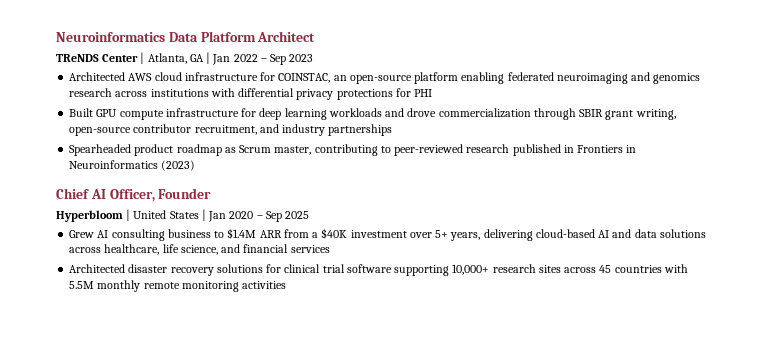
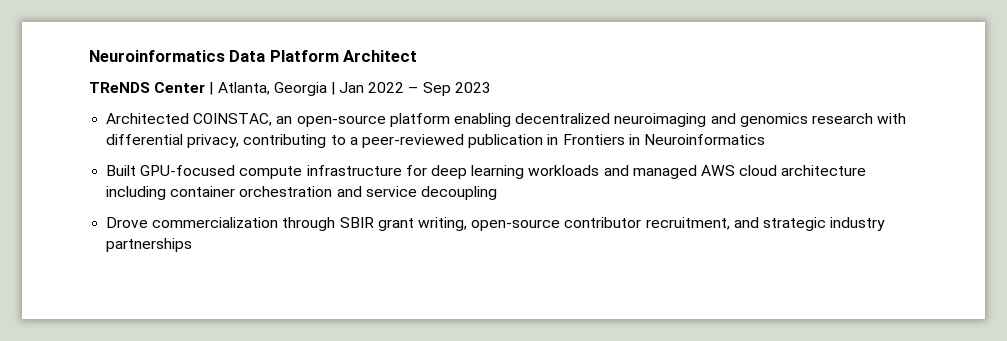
- TReNDS Center | Atlanta, GA | Jan 2022 – Sep 2023
+ TReNDS Center | Atlanta, Georgia | Jan 2022 – Sep 2023
- Architected AWS cloud infrastructure for COINSTAC, an open-source platform enabling federated neuroimaging and genomics research across institutions with differential privacy protections for PHI
+ Architected COINSTAC, an open-source platform enabling decentralized neuroimaging and genomics research with differential privacy, contributing to a peer-reviewed publication in Frontiers in Neuroinformatics
- Built GPU compute infrastructure for deep learning workloads and drove commercialization through SBIR grant writing, open-source contributor recruitment, and industry partnerships
+ Built GPU-focused compute infrastructure for deep learning workloads and managed AWS cloud architecture including container orchestration and service decoupling
+ Drove commercialization through SBIR grant writing, open-source contributor recruitment, and strategic industry partnerships
- Spearheaded product roadmap as Scrum master, contributing to peer-reviewed research published in Frontiers in Neuroinformatics (2023)
- Chief AI Officer, Founder
- Hyperbloom | United States | Jan 2020 – Sep 2025
- Grew AI consulting business to $1.4M ARR from a $40K investment over 5+ years, delivering cloud-based AI and data solutions across healthcare, life science, and financial services
- Architected disaster recovery solutions for clinical trial software supporting 10,000+ research sites across 45 countries with 5.5M monthly remote monitoring activities

